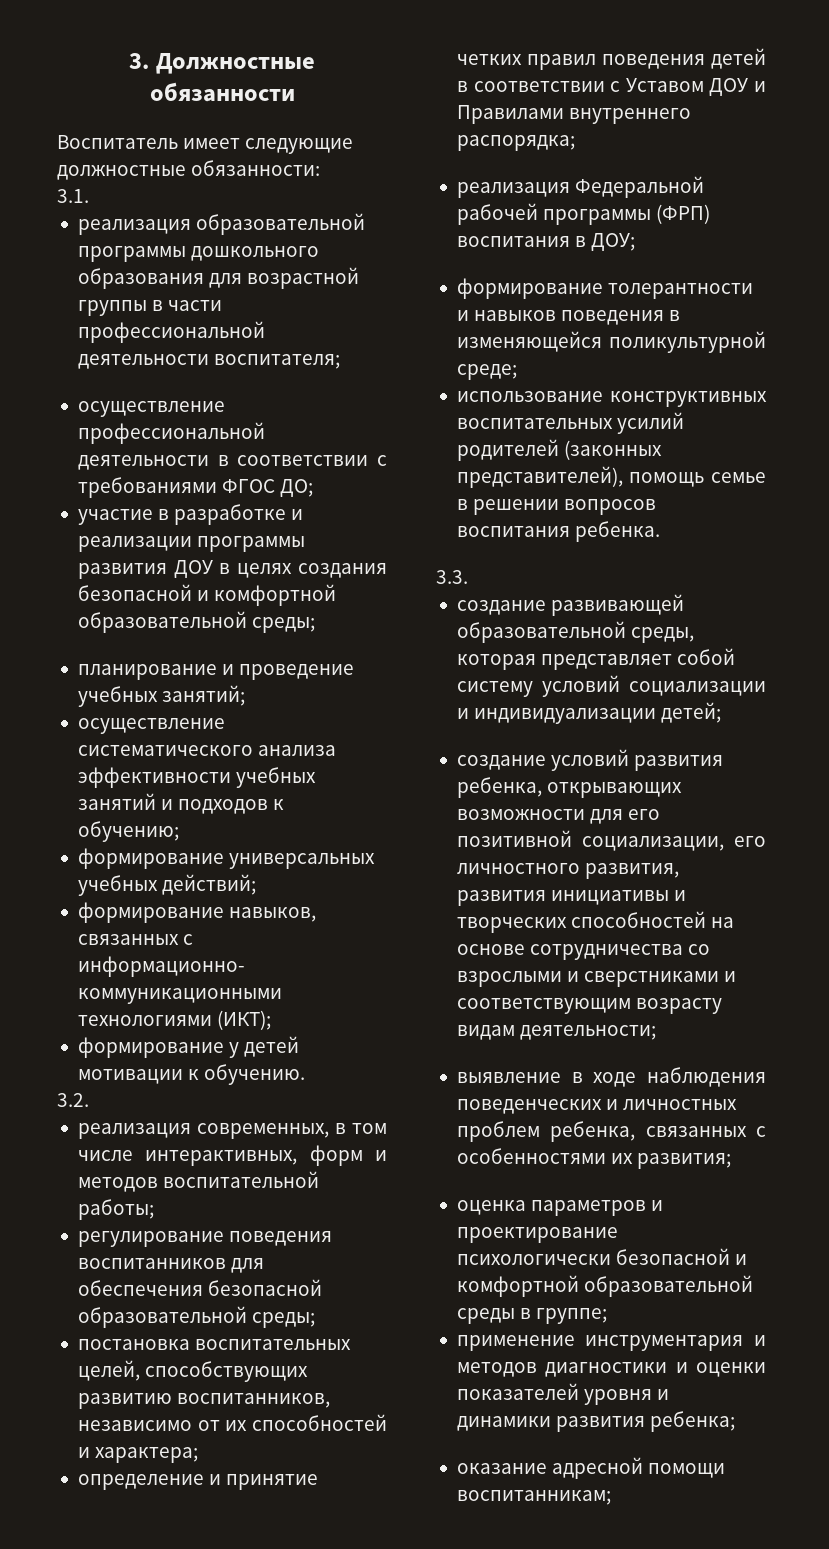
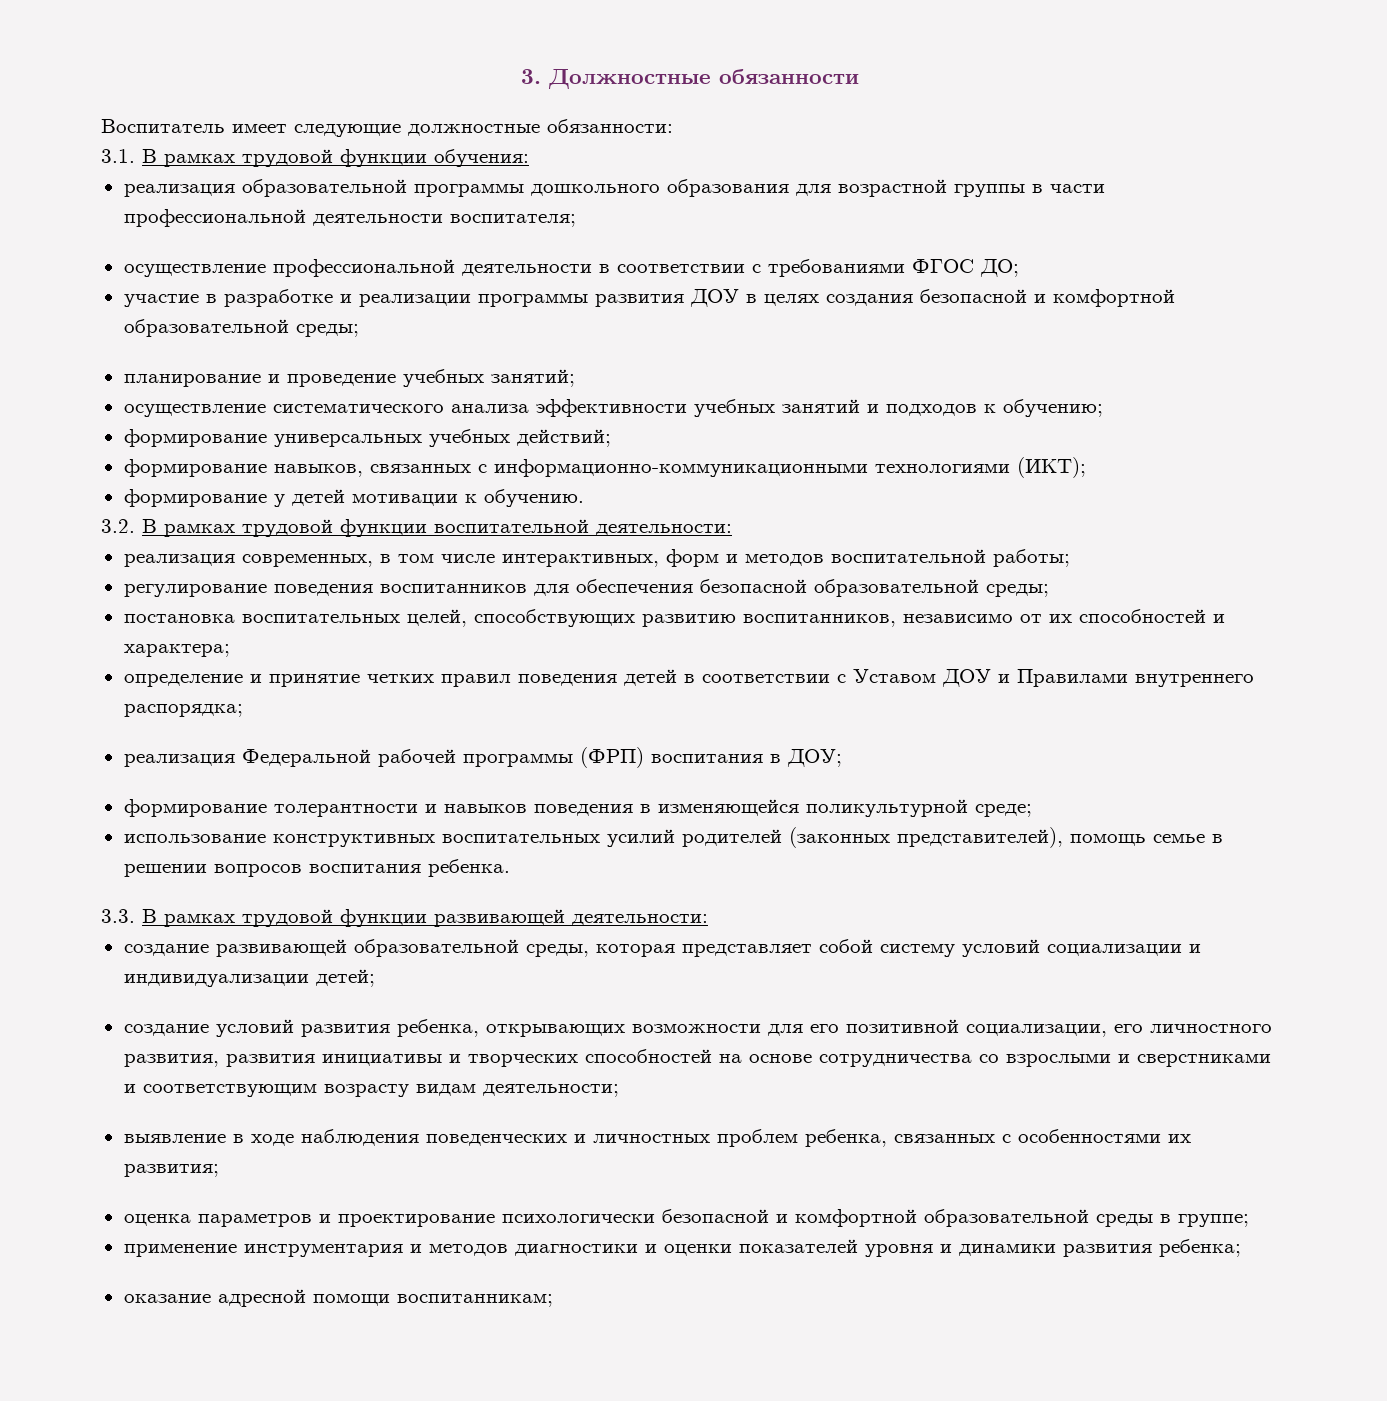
- 3.1.
+ 3.1. В рамках трудовой функции обучения:
- 3.2.
+ 3.2. В рамках трудовой функции воспитательной деятельности:
- 3.3.
+ 3.3. В рамках трудовой функции развивающей деятельности:

